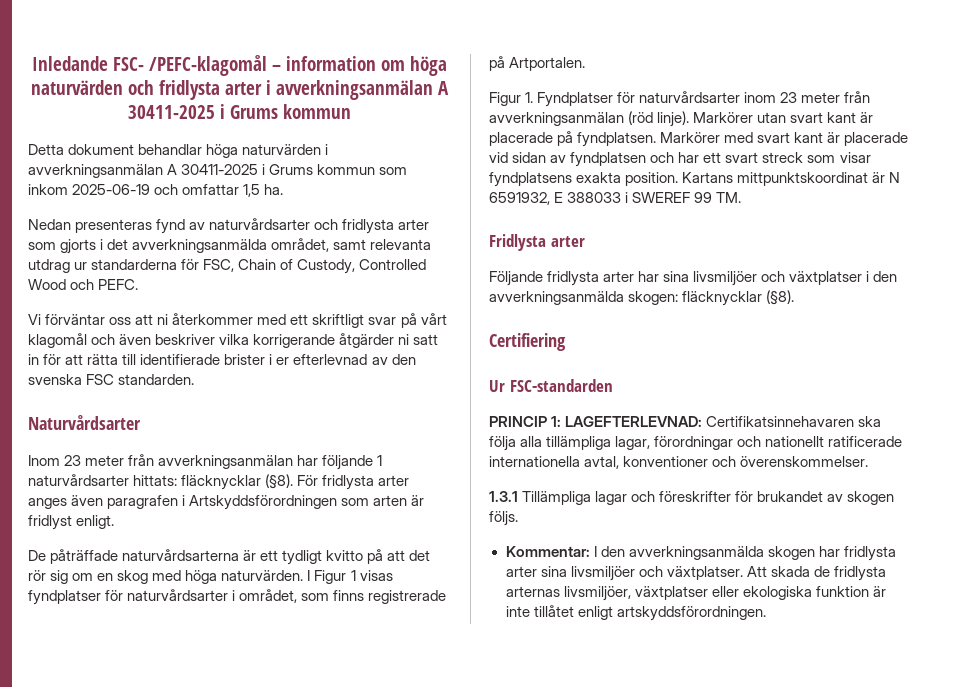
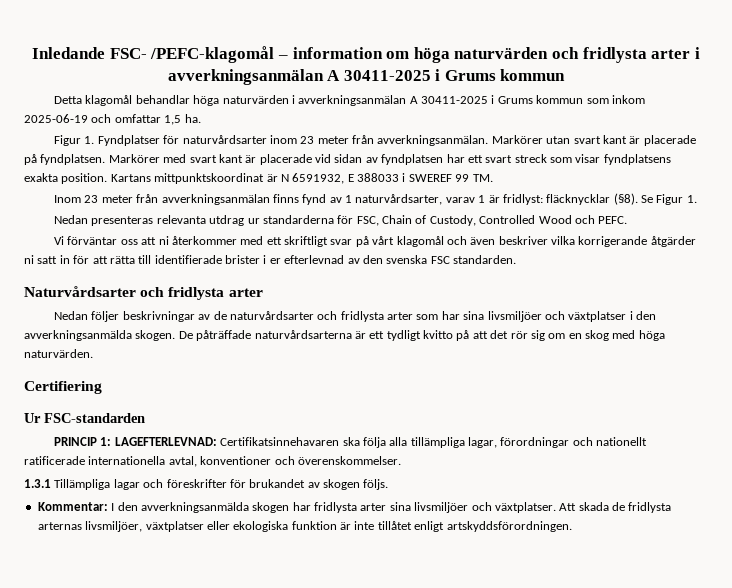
- Detta dokument behandlar höga naturvärden i avverkningsanmälan A 30411-2025 i Grums kommun som inkom 2025-06-19 och omfattar 1,5 ha.
+ Detta klagomål behandlar höga naturvärden i avverkningsanmälan A 30411-2025 i Grums kommun som inkom 2025-06-19 och omfattar 1,5 ha.
- Nedan presenteras fynd av naturvårdsarter och fridlysta arter som gjorts i det avverkningsanmälda området, samt relevanta utdrag ur standarderna för FSC, Chain of Custody, Controlled Wood och PEFC.
+ Figur 1. Fyndplatser för naturvårdsarter inom 23 meter från avverkningsanmälan. Markörer utan svart kant är placerade på fyndplatsen. Markörer med svart kant är placerade vid sidan av fyndplatsen har ett svart streck som visar fyndplatsens exakta position. Kartans mittpunktskoordinat är N 6591932, E 388033 i SWEREF 99 TM.
+ Inom 23 meter från avverkningsanmälan finns fynd av 1 naturvårdsarter, varav 1 är fridlyst: fläcknycklar (§8). Se Figur 1.
+ Nedan presenteras relevanta utdrag ur standarderna för FSC, Chain of Custody, Controlled Wood och PEFC.
- Naturvårdsarter
- Inom 23 meter från avverkningsanmälan har följande 1 naturvårdsarter hittats: fläcknycklar (§8). För fridlysta arter anges även paragrafen i Artskyddsförordningen som arten är fridlyst enligt.
- De påträffade naturvårdsarterna är ett tydligt kvitto på att det rör sig om en skog med höga naturvärden. I Figur 1 visas fyndplatser för naturvårdsarter i området, som finns registrerade på Artportalen.
- Figur 1. Fyndplatser för naturvårdsarter inom 23 meter från avverkningsanmälan (röd linje). Markörer utan svart kant är placerade på fyndplatsen. Markörer med svart kant är placerade vid sidan av fyndplatsen och har ett svart streck som visar fyndplatsens exakta position. Kartans mittpunktskoordinat är N 6591932, E 388033 i SWEREF 99 TM.
- Fridlysta arter
- Följande fridlysta arter har sina livsmiljöer och växtplatser i den avverkningsanmälda skogen: fläcknycklar (§8).
+ Naturvårdsarter och fridlysta arter
+ Nedan följer beskrivningar av de naturvårdsarter och fridlysta arter som har sina livsmiljöer och växtplatser i den avverkningsanmälda skogen. De påträffade naturvårdsarterna är ett tydligt kvitto på att det rör sig om en skog med höga naturvärden.

